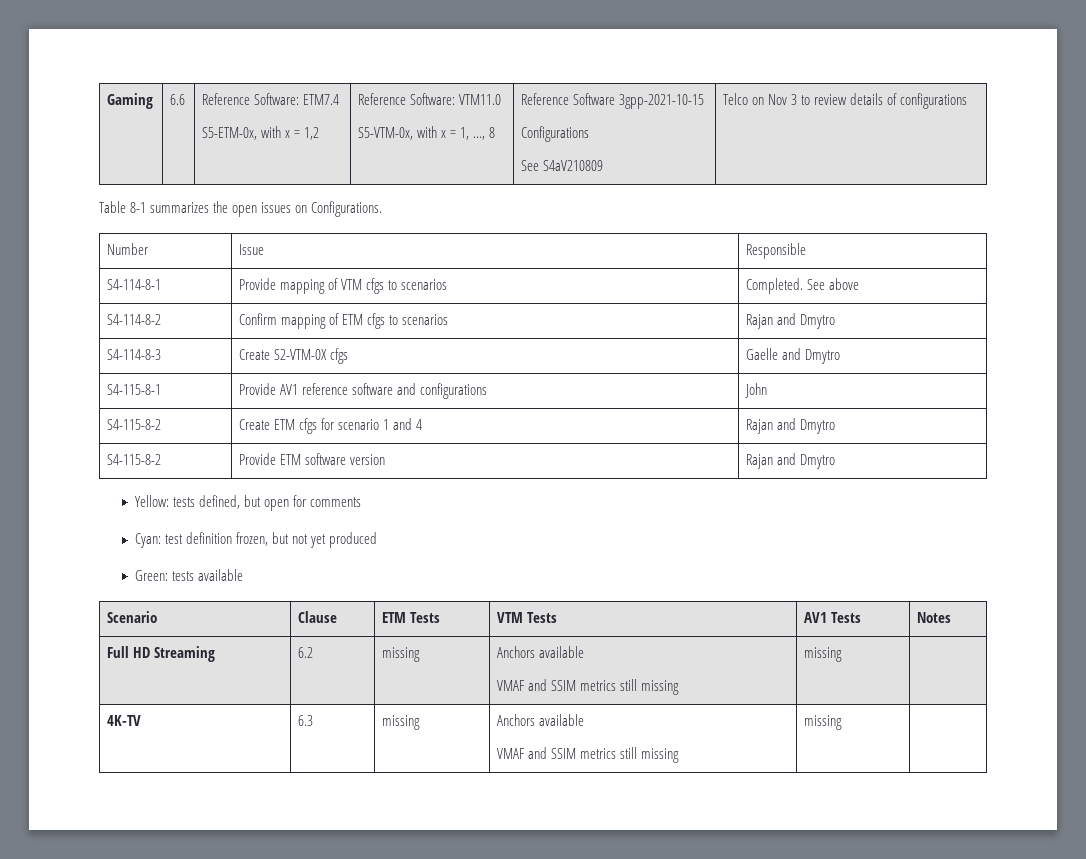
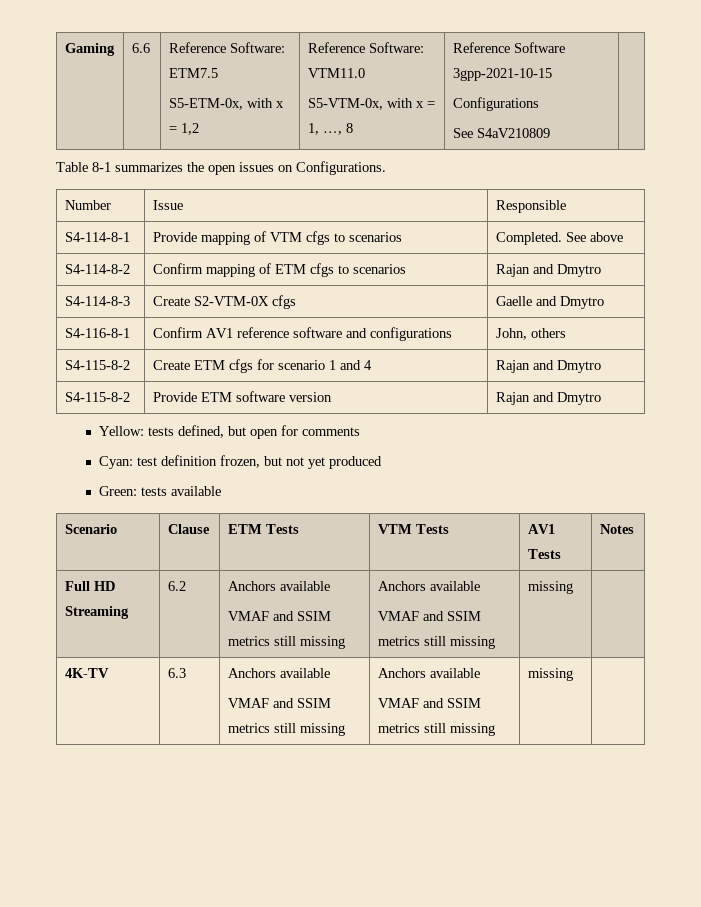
- Gaming | 6.6 | Reference Software: ETM7.4
+ Gaming | 6.6 | Reference Software: ETM7.5
  S5-ETM-0x, with x = 1,2 | Reference Software: VTM11.0
  S5-VTM-0x, with x = 1, …, 8 | Reference Software 3gpp-2021-10-15
  Configurations
- See S4aV210809 | Telco on Nov 3 to review details of configurations
+ See S4aV210809 |
- S4-115-8-1 | Provide AV1 reference software and configurations | John
+ S4-116-8-1 | Confirm AV1 reference software and configurations | John, others
- Full HD Streaming | 6.2 | missing | Anchors available
+ Full HD Streaming | 6.2 | Anchors available
+ VMAF and SSIM metrics still missing | Anchors available
- 4K-TV | 6.3 | missing | Anchors available
+ 4K-TV | 6.3 | Anchors available
+ VMAF and SSIM metrics still missing | Anchors available

